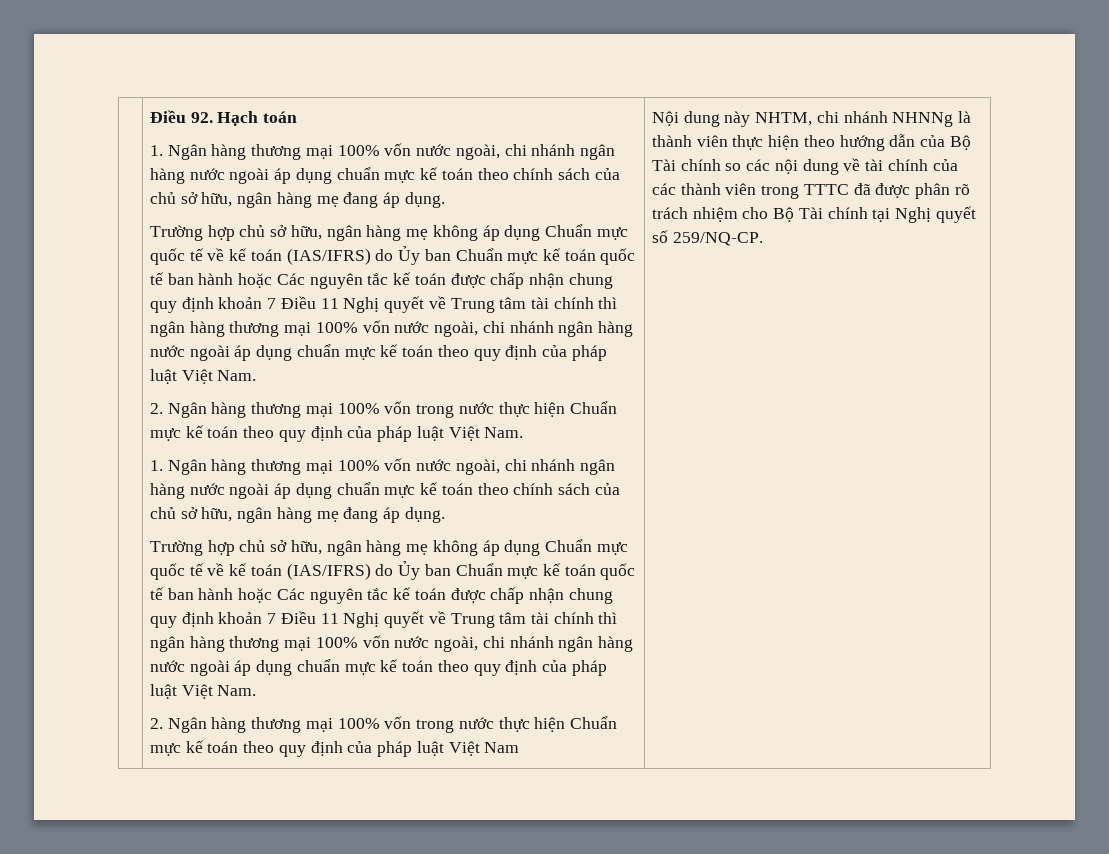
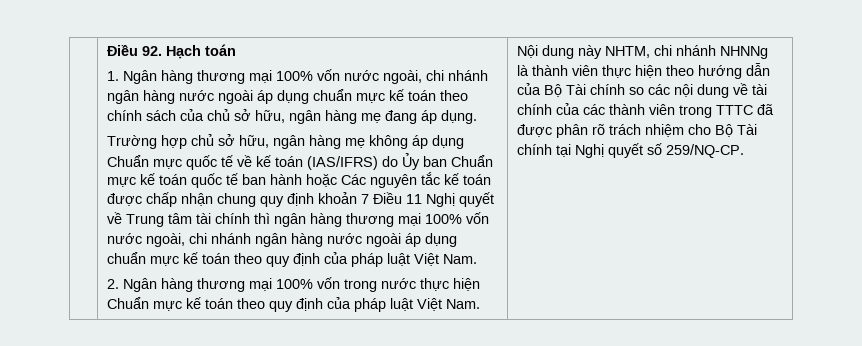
  2. Ngân hàng thương mại 100% vốn trong nước thực hiện Chuẩn mực kế toán theo quy định của pháp luật Việt Nam.
- 1. Ngân hàng thương mại 100% vốn nước ngoài, chi nhánh ngân hàng nước ngoài áp dụng chuẩn mực kế toán theo chính sách của chủ sở hữu, ngân hàng mẹ đang áp dụng.
- Trường hợp chủ sở hữu, ngân hàng mẹ không áp dụng Chuẩn mực quốc tế về kế toán (IAS/IFRS) do Ủy ban Chuẩn mực kế toán quốc tế ban hành hoặc Các nguyên tắc kế toán được chấp nhận chung quy định khoản 7 Điều 11 Nghị quyết về Trung tâm tài chính thì ngân hàng thương mại 100% vốn nước ngoài, chi nhánh ngân hàng nước ngoài áp dụng chuẩn mực kế toán theo quy định của pháp luật Việt Nam.
- 2. Ngân hàng thương mại 100% vốn trong nước thực hiện Chuẩn mực kế toán theo quy định của pháp luật Việt Nam

